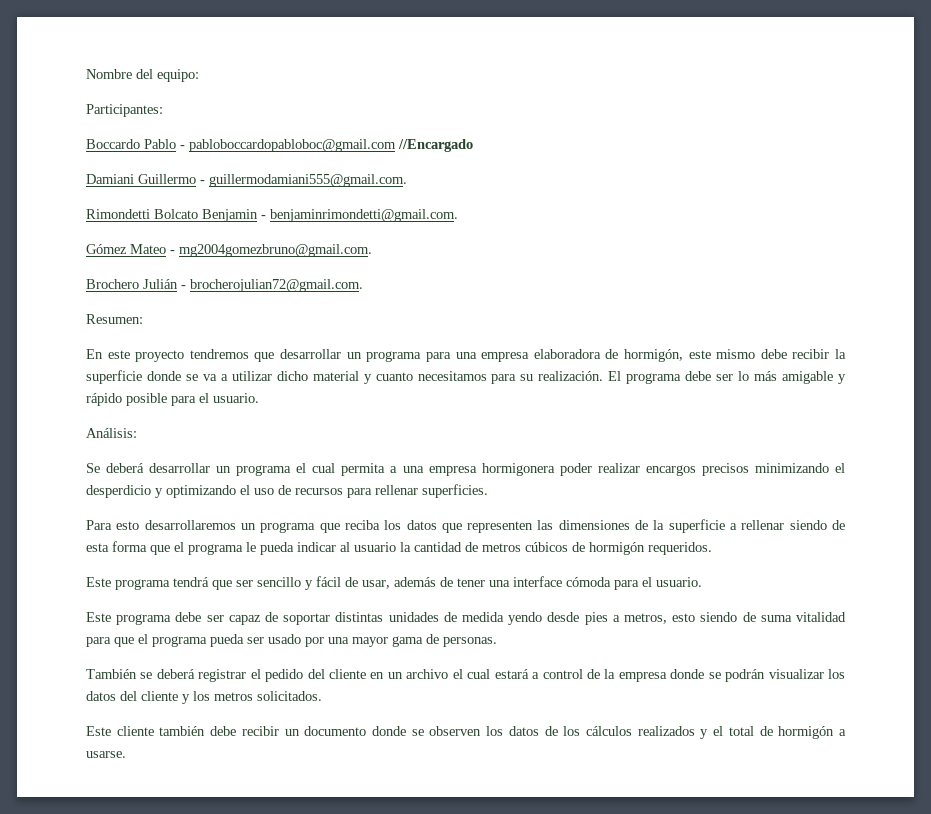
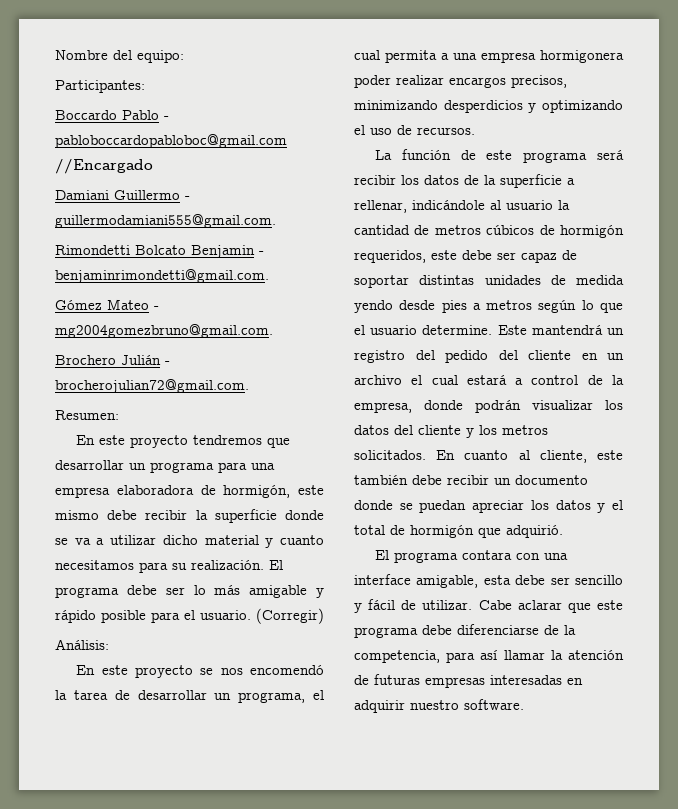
+ (Corregir)
- Se deberá desarrollar un programa el cual permita a una empresa hormigonera poder realizar encargos precisos minimizando el desperdicio y optimizando el uso de recursos para rellenar superficies.
- Para esto desarrollaremos un programa que reciba los datos que representen las dimensiones de la superficie a rellenar siendo de esta forma que el programa le pueda indicar al usuario la cantidad de metros cúbicos de hormigón requeridos.
- Este programa tendrá que ser sencillo y fácil de usar, además de tener una interface cómoda para el usuario.
- Este programa debe ser capaz de soportar distintas unidades de medida yendo desde pies a metros, esto siendo de suma vitalidad para que el programa pueda ser usado por una mayor gama de personas.
- También se deberá registrar el pedido del cliente en un archivo el cual estará a control de la empresa donde se podrán visualizar los datos del cliente y los metros solicitados.
- Este cliente también debe recibir un documento donde se observen los datos de los cálculos realizados y el total de hormigón a usarse.
+ En este proyecto se nos encomendó la tarea de desarrollar un programa, el cual permita a una empresa hormigonera poder realizar encargos precisos, minimizando desperdicios y optimizando el uso de recursos.
+ La función de este programa será recibir los datos de la superficie a rellenar, indicándole al usuario la cantidad de metros cúbicos de hormigón requeridos, este debe ser capaz de soportar distintas unidades de medida yendo desde pies a metros según lo que el usuario determine. Este mantendrá un registro del pedido del cliente en un archivo el cual estará a control de la empresa, donde podrán visualizar los datos del cliente y los metros solicitados. En cuanto al cliente, este también debe recibir un documento donde se puedan apreciar los datos y el total de hormigón que adquirió.
+ El programa contara con una interface amigable, esta debe ser sencillo y fácil de utilizar. Cabe aclarar que este programa debe diferenciarse de la competencia, para así llamar la atención de futuras empresas interesadas en adquirir nuestro software.

